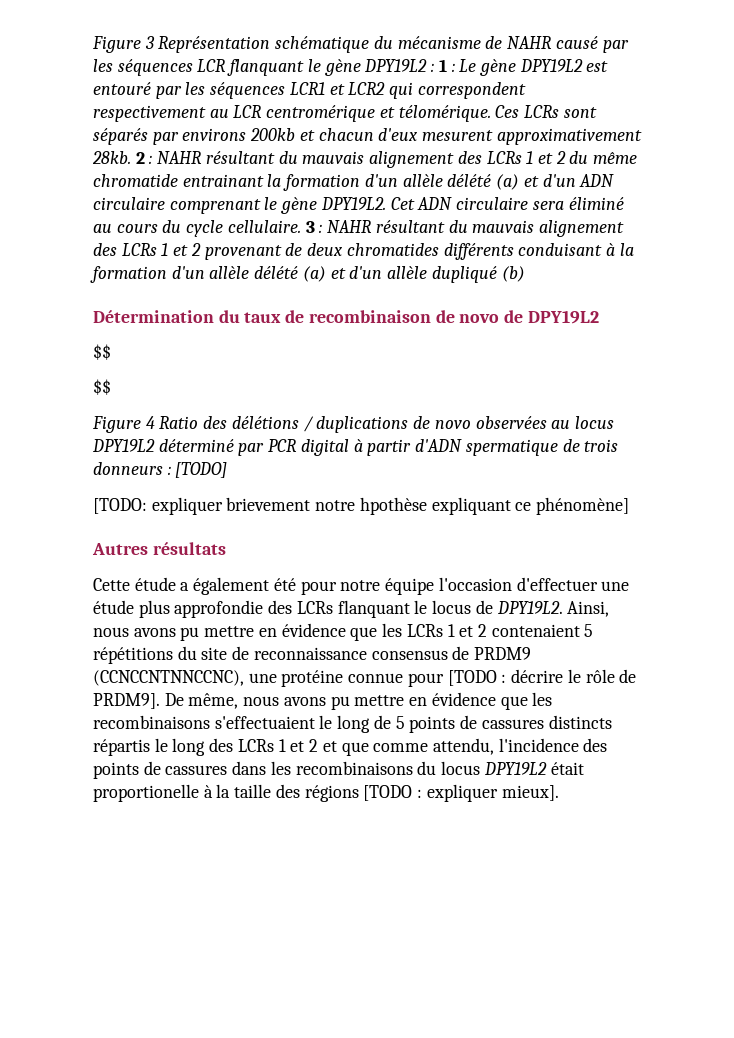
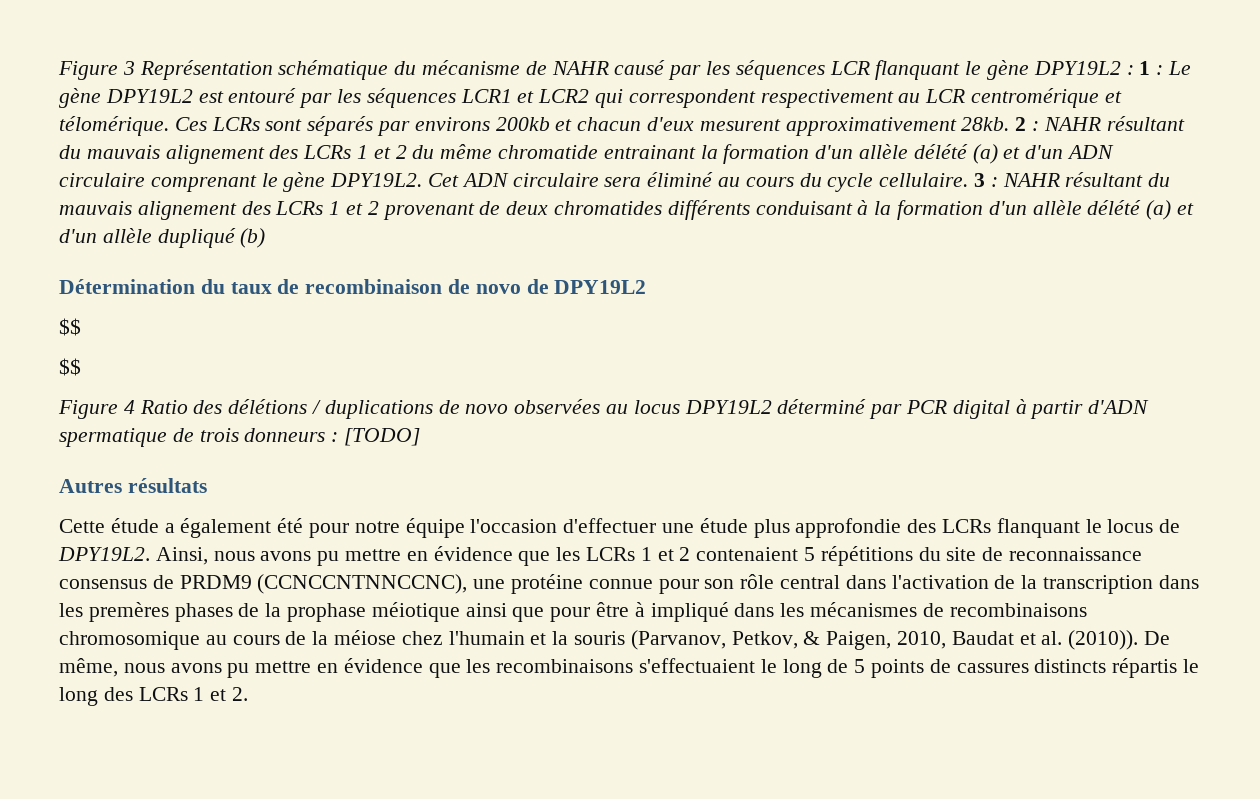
- [TODO: expliquer brievement notre hpothèse expliquant ce phénomène]
- Ainsi, nous avons pu mettre en évidence que les LCRs 1 et 2 contenaient 5 répétitions du site de reconnaissance consensus de PRDM9 (CCNCCNTNNCCNC), une protéine connue pour [TODO : décrire le rôle de PRDM9].
+ Ainsi, nous avons pu mettre en évidence que les LCRs 1 et 2 contenaient 5 répétitions du site de reconnaissance consensus de PRDM9 (CCNCCNTNNCCNC), une protéine connue pour son rôle central dans l'activation de la transcription dans les premères phases de la prophase méiotique ainsi que pour être à impliqué dans les mécanismes de recombinaisons chromosomique au cours de la méiose chez l'humain et la souris (Parvanov, Petkov, & Paigen, 2010, Baudat et al. (2010)).
- De même, nous avons pu mettre en évidence que les recombinaisons s'effectuaient le long de 5 points de cassures distincts répartis le long des LCRs 1 et 2 et que comme attendu, l'incidence des points de cassures dans les recombinaisons du locus DPY19L2 était proportionelle à la taille des régions [TODO : expliquer mieux].
+ De même, nous avons pu mettre en évidence que les recombinaisons s'effectuaient le long de 5 points de cassures distincts répartis le long des LCRs 1 et 2.

